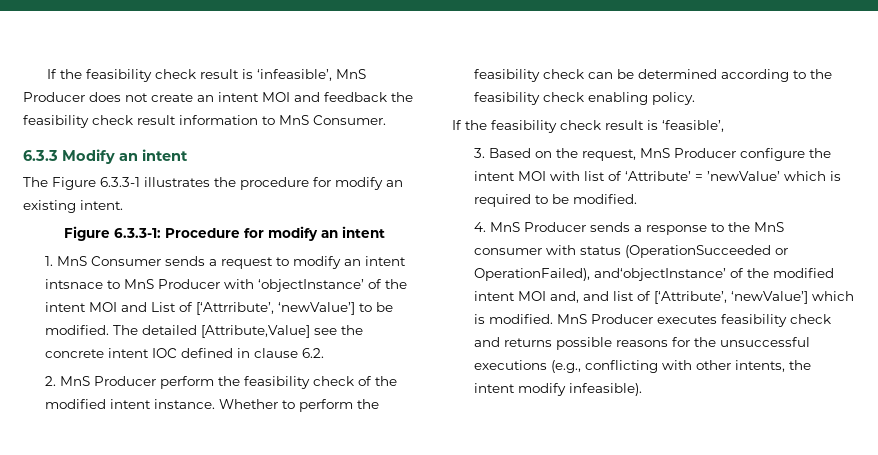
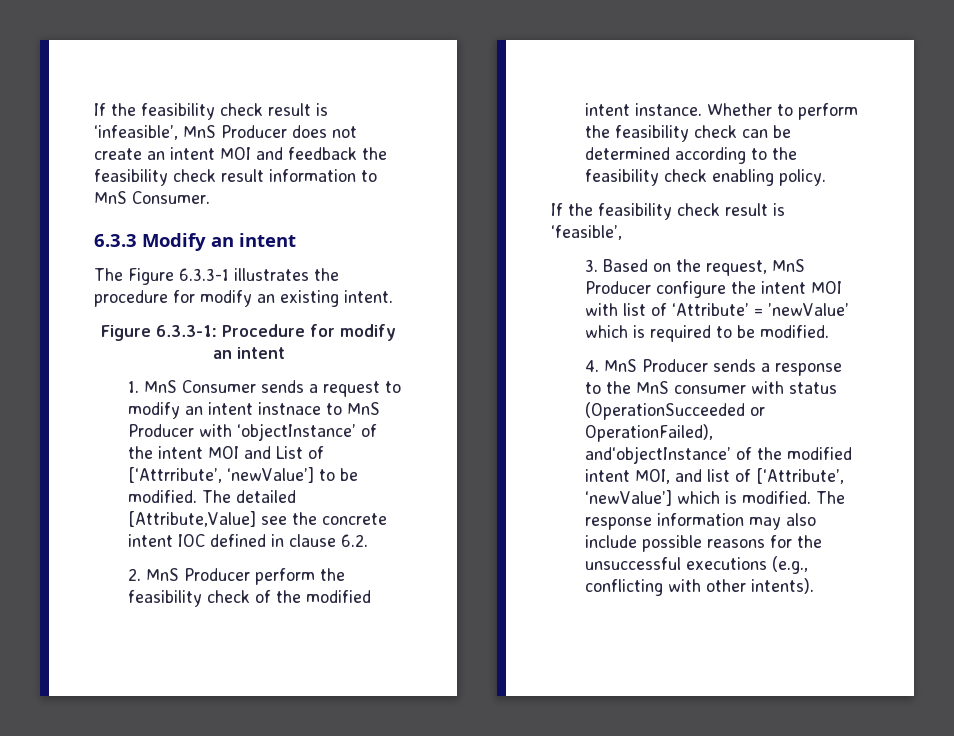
- 1. MnS Consumer sends a request to modify an intent intsnace to MnS Producer with ‘objectInstance’ of the intent MOI and List of [‘Attrribute’, ‘newValue’] to be modified.
+ 1. MnS Consumer sends a request to modify an intent instnace to MnS Producer with ‘objectInstance’ of the intent MOI and List of [‘Attrribute’, ‘newValue’] to be modified.
- 4. MnS Producer sends a response to the MnS consumer with status (OperationSucceeded or OperationFailed), and‘objectInstance’ of the modified intent MOI and, and list of [‘Attribute’, ‘newValue’] which is modified.
+ 4. MnS Producer sends a response to the MnS consumer with status (OperationSucceeded or OperationFailed), and‘objectInstance’ of the modified intent MOI, and list of [‘Attribute’, ‘newValue’] which is modified.
- MnS Producer executes feasibility check and returns possible reasons for the unsuccessful executions (e.g., conflicting with other intents, the intent modify infeasible).
+ The response information may also include possible reasons for the unsuccessful executions (e.g., conflicting with other intents).

